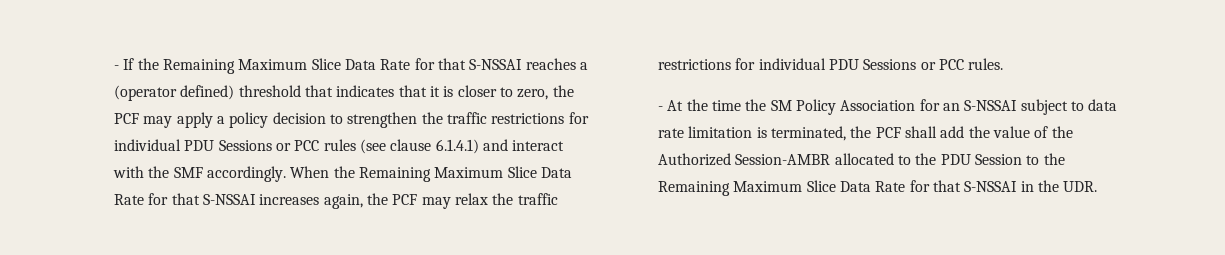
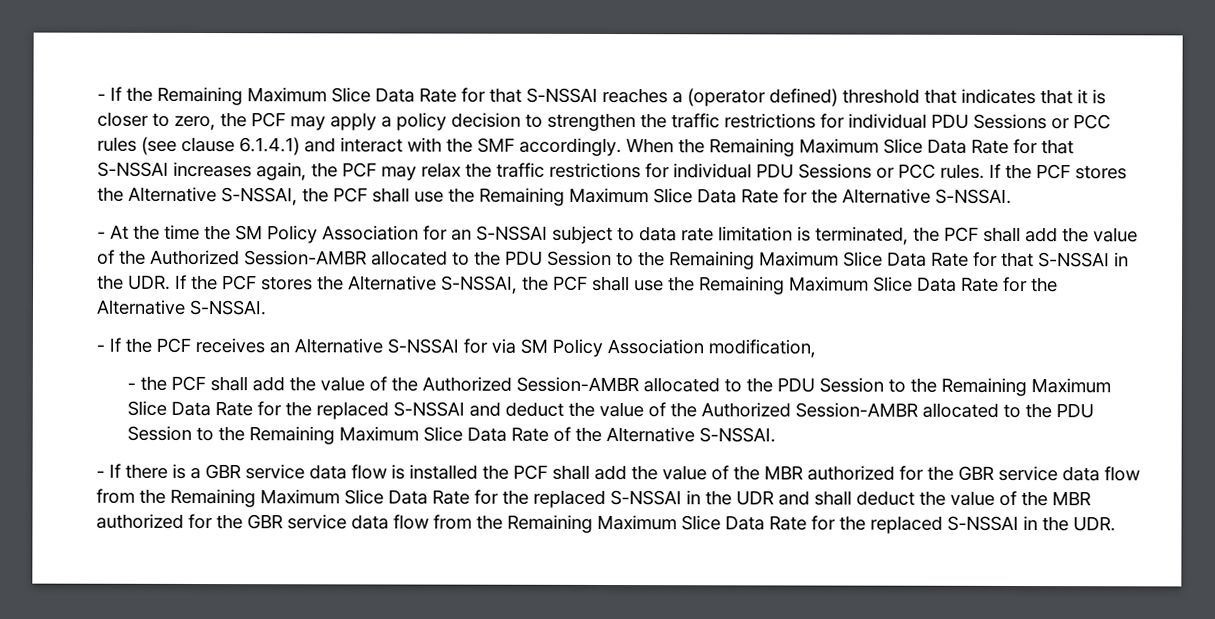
- When the Remaining Maximum Slice Data Rate for that S-NSSAI increases again, the PCF may relax the traffic restrictions for individual PDU Sessions or PCC rules.
+ When the Remaining Maximum Slice Data Rate for that S-NSSAI increases again, the PCF may relax the traffic restrictions for individual PDU Sessions or PCC rules. If the PCF stores the Alternative S-NSSAI, the PCF shall use the Remaining Maximum Slice Data Rate for the Alternative S-NSSAI.
- - At the time the SM Policy Association for an S-NSSAI subject to data rate limitation is terminated, the PCF shall add the value of the Authorized Session-AMBR allocated to the PDU Session to the Remaining Maximum Slice Data Rate for that S-NSSAI in the UDR.
+ - At the time the SM Policy Association for an S-NSSAI subject to data rate limitation is terminated, the PCF shall add the value of the Authorized Session-AMBR allocated to the PDU Session to the Remaining Maximum Slice Data Rate for that S-NSSAI in the UDR. If the PCF stores the Alternative S-NSSAI, the PCF shall use the Remaining Maximum Slice Data Rate for the Alternative S-NSSAI.
+ - If the PCF receives an Alternative S-NSSAI for via SM Policy Association modification,
+ - the PCF shall add the value of the Authorized Session-AMBR allocated to the PDU Session to the Remaining Maximum Slice Data Rate for the replaced S-NSSAI and deduct the value of the Authorized Session-AMBR allocated to the PDU Session to the Remaining Maximum Slice Data Rate of the Alternative S-NSSAI.
+ - If there is a GBR service data flow is installed the PCF shall add the value of the MBR authorized for the GBR service data flow from the Remaining Maximum Slice Data Rate for the replaced S-NSSAI in the UDR and shall deduct the value of the MBR authorized for the GBR service data flow from the Remaining Maximum Slice Data Rate for the replaced S-NSSAI in the UDR.

